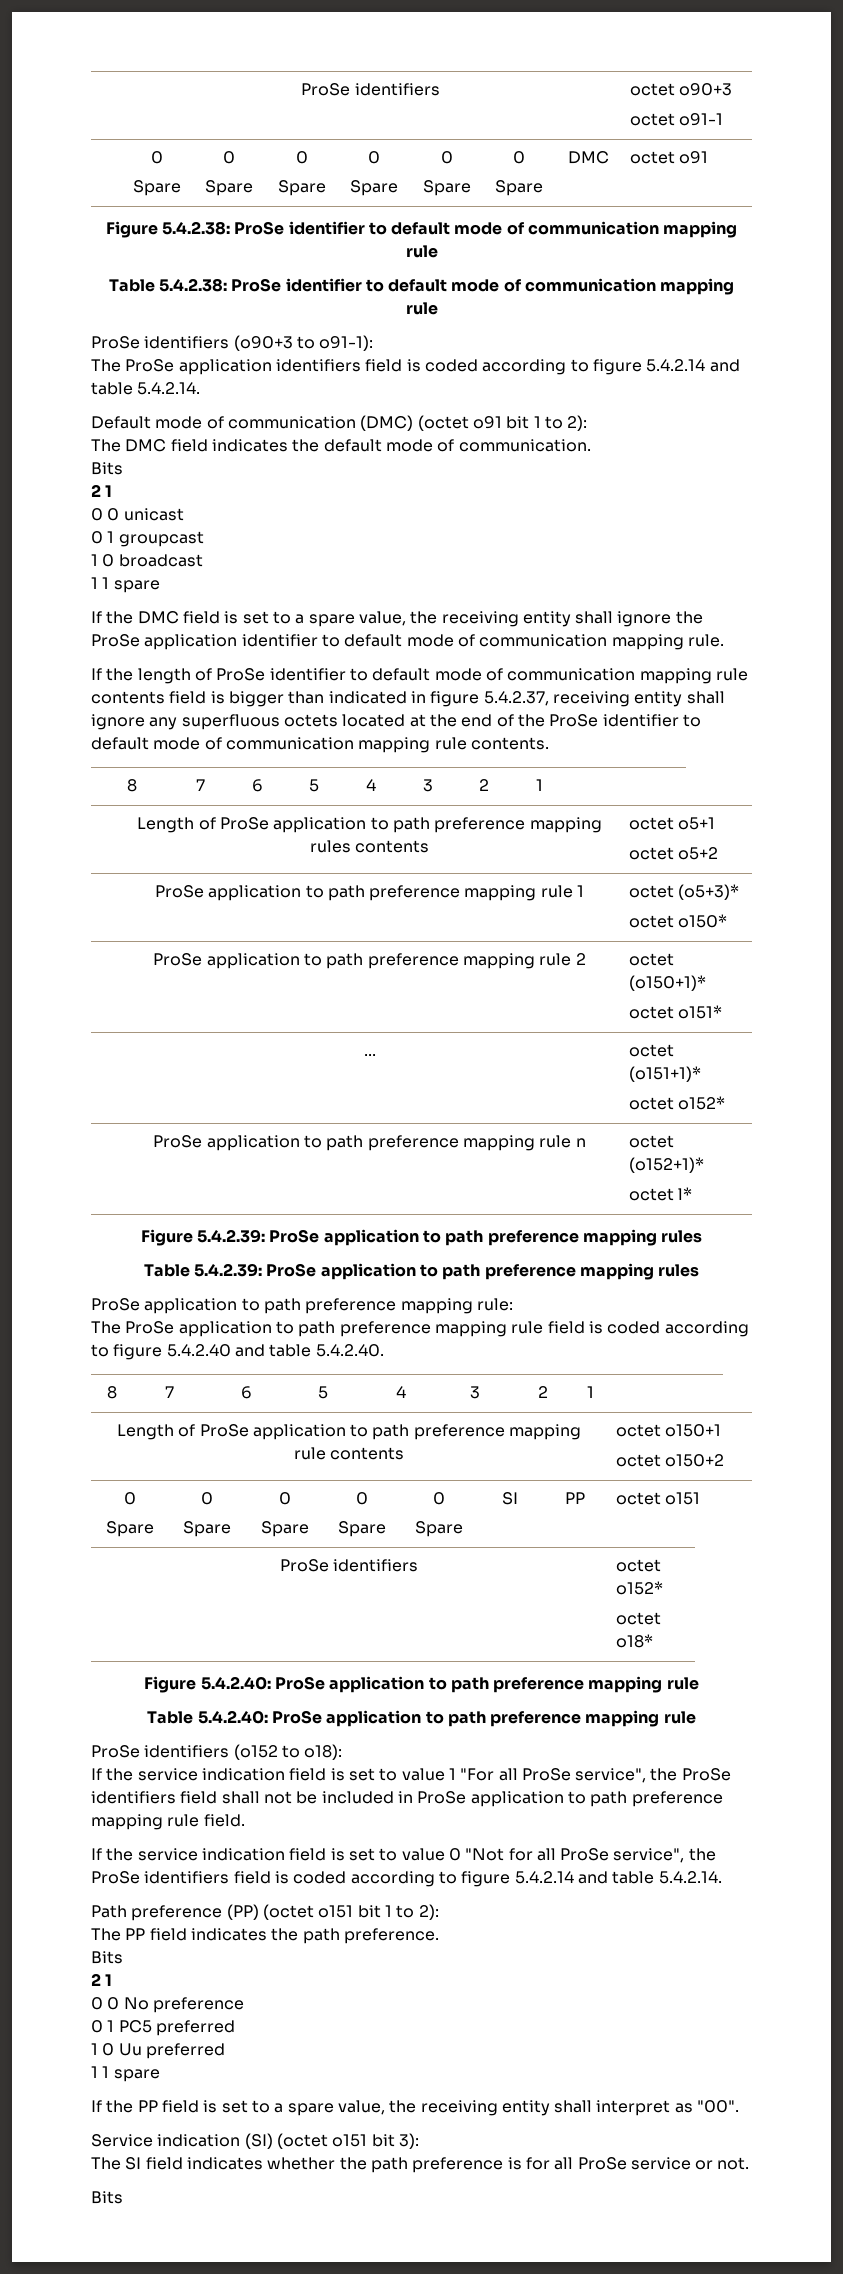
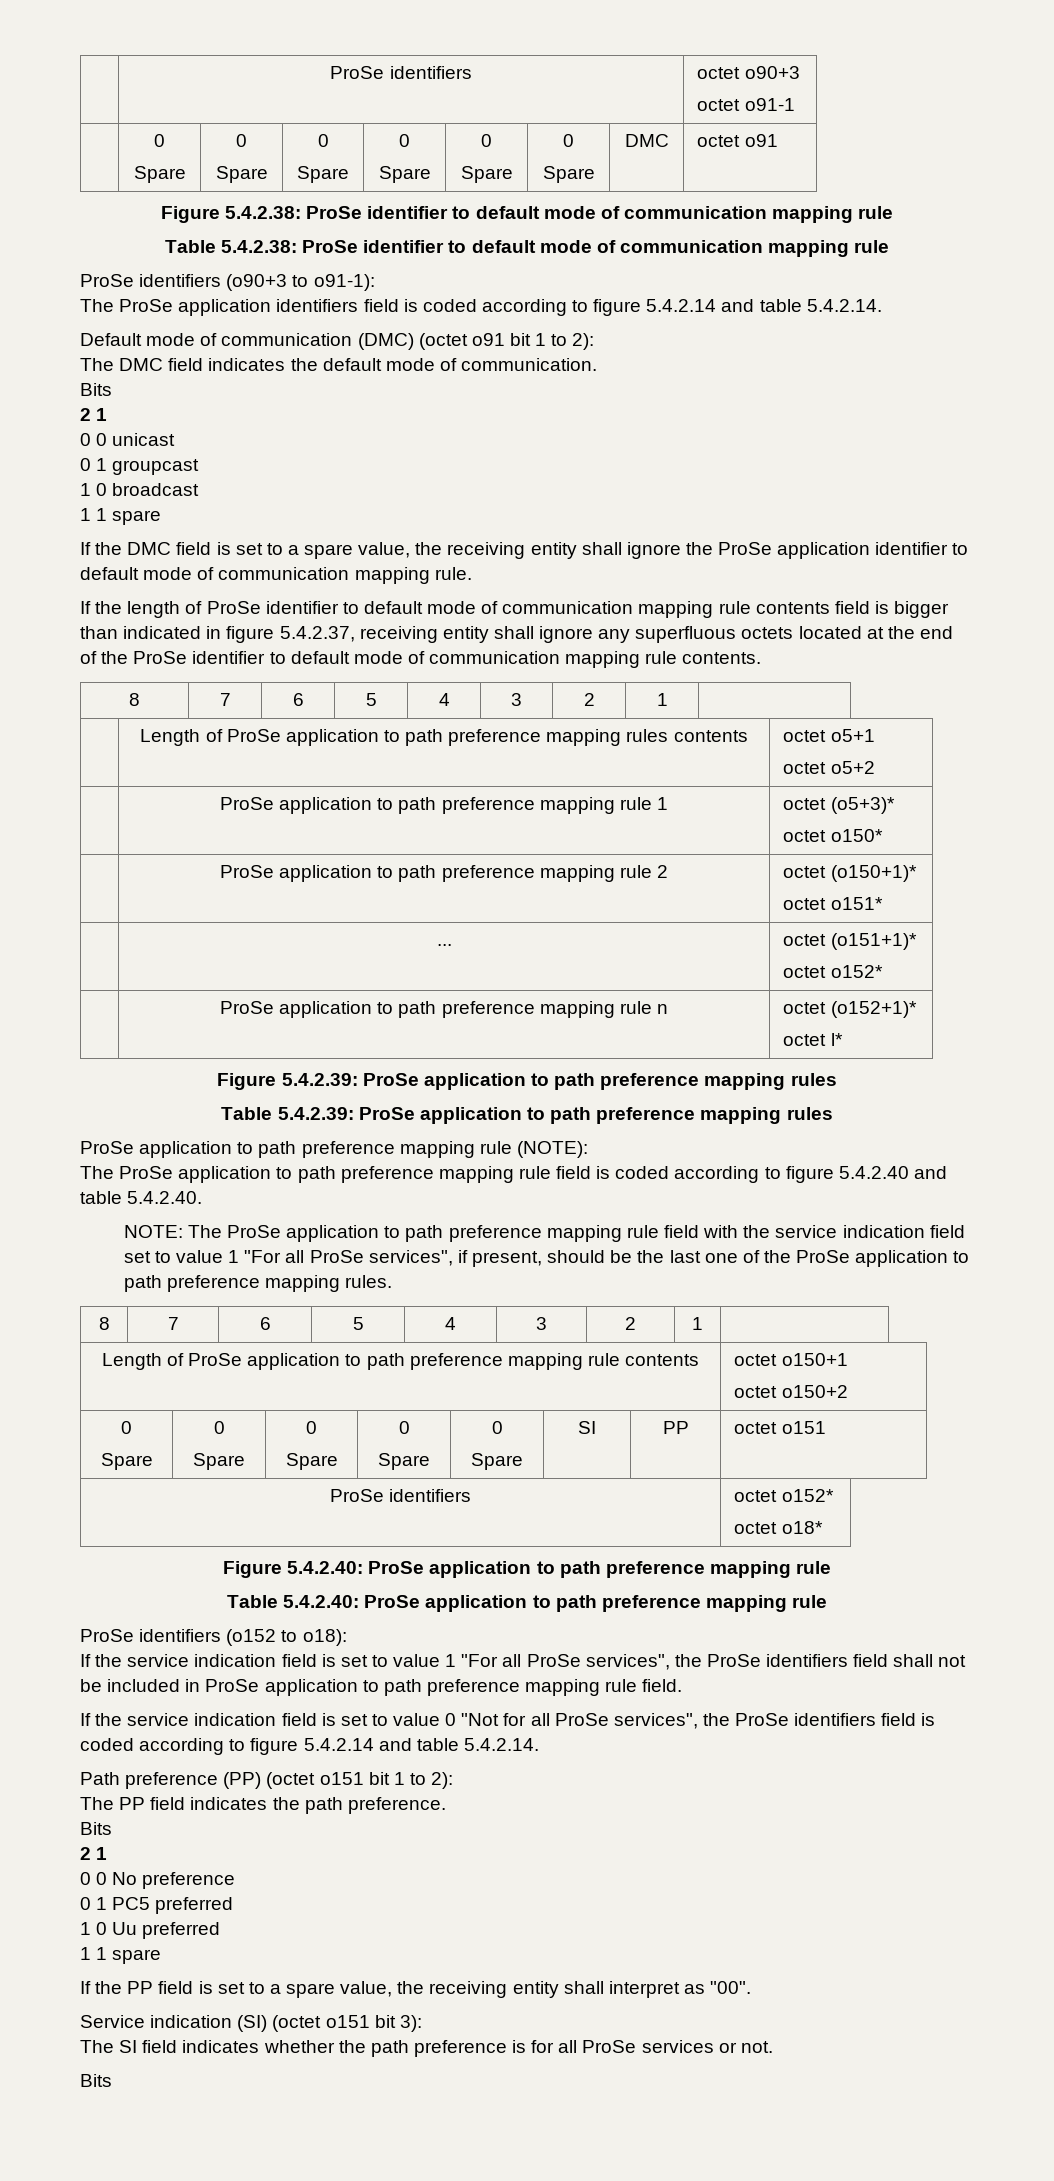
- ProSe application to path preference mapping rule:
+ ProSe application to path preference mapping rule (NOTE):
+ NOTE: The ProSe application to path preference mapping rule field with the service indication field set to value 1 "For all ProSe services", if present, should be the last one of the ProSe application to path preference mapping rules.
- If the service indication field is set to value 1 "For all ProSe service", the ProSe identifiers field shall not be included in ProSe application to path preference mapping rule field.
+ If the service indication field is set to value 1 "For all ProSe services", the ProSe identifiers field shall not be included in ProSe application to path preference mapping rule field.
- If the service indication field is set to value 0 "Not for all ProSe service", the ProSe identifiers field is coded according to figure 5.4.2.14 and table 5.4.2.14.
+ If the service indication field is set to value 0 "Not for all ProSe services", the ProSe identifiers field is coded according to figure 5.4.2.14 and table 5.4.2.14.
- The SI field indicates whether the path preference is for all ProSe service or not.
+ The SI field indicates whether the path preference is for all ProSe services or not.

